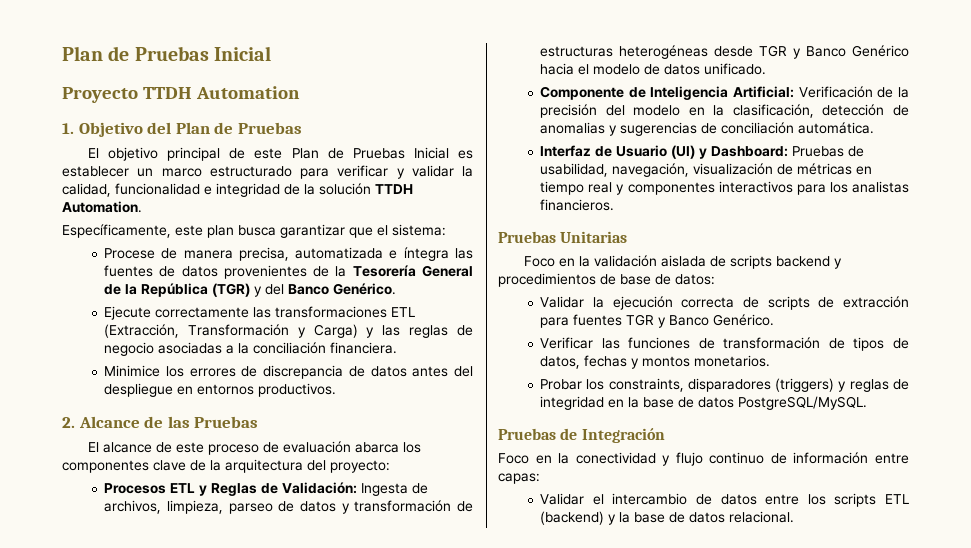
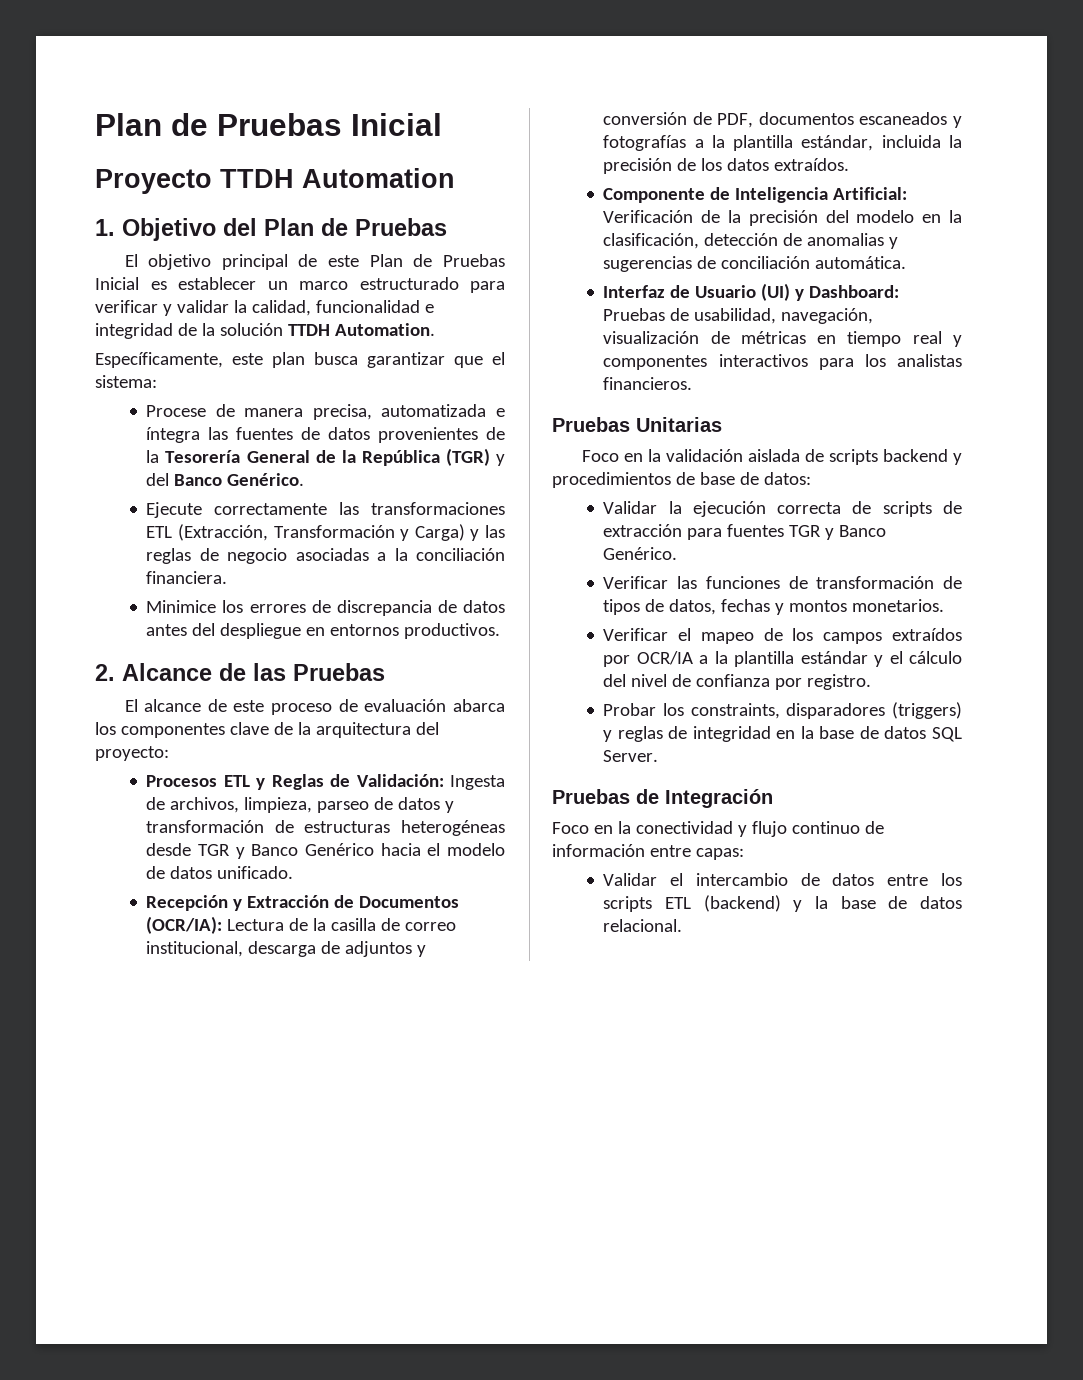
+ Recepción y Extracción de Documentos (OCR/IA): Lectura de la casilla de correo institucional, descarga de adjuntos y conversión de PDF, documentos escaneados y fotografías a la plantilla estándar, incluida la precisión de los datos extraídos.
+ Verificar el mapeo de los campos extraídos por OCR/IA a la plantilla estándar y el cálculo del nivel de confianza por registro.
- Probar los constraints, disparadores (triggers) y reglas de integridad en la base de datos PostgreSQL/MySQL.
+ Probar los constraints, disparadores (triggers) y reglas de integridad en la base de datos SQL Server.

